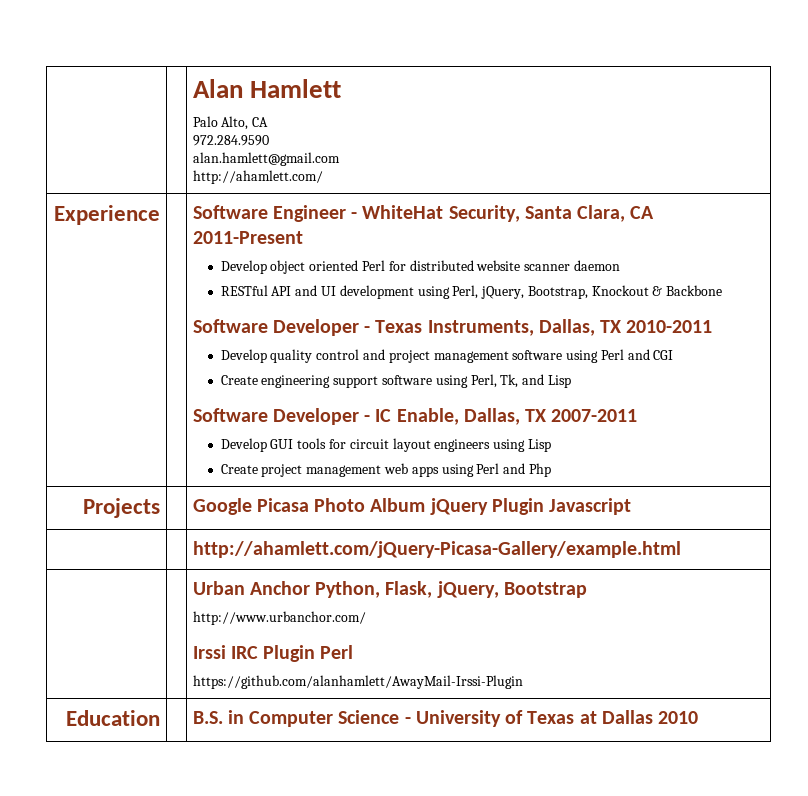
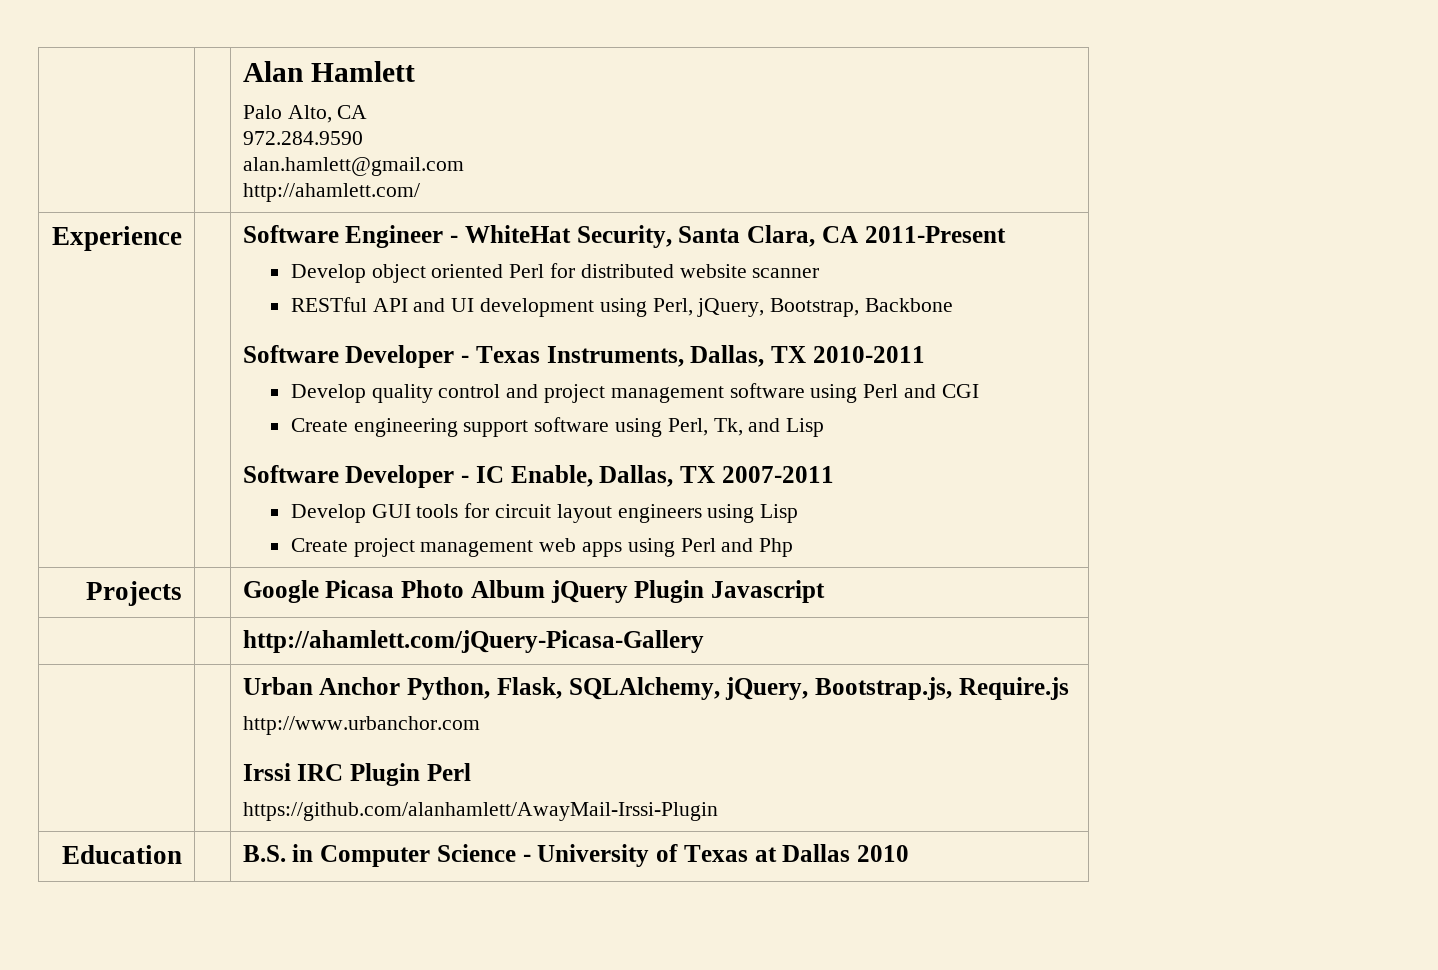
- Develop object oriented Perl for distributed website scanner daemon
+ Develop object oriented Perl for distributed website scanner
- RESTful API and UI development using Perl, jQuery, Bootstrap, Knockout & Backbone
+ RESTful API and UI development using Perl, jQuery, Bootstrap, Backbone
- | | http://ahamlett.com/jQuery-Picasa-Gallery/example.html
+ | | http://ahamlett.com/jQuery-Picasa-Gallery
- | | Urban Anchor Python, Flask, jQuery, Bootstrap
- http://www.urbanchor.com/
+ | | Urban Anchor Python, Flask, SQLAlchemy, jQuery, Bootstrap.js, Require.js
+ http://www.urbanchor.com

